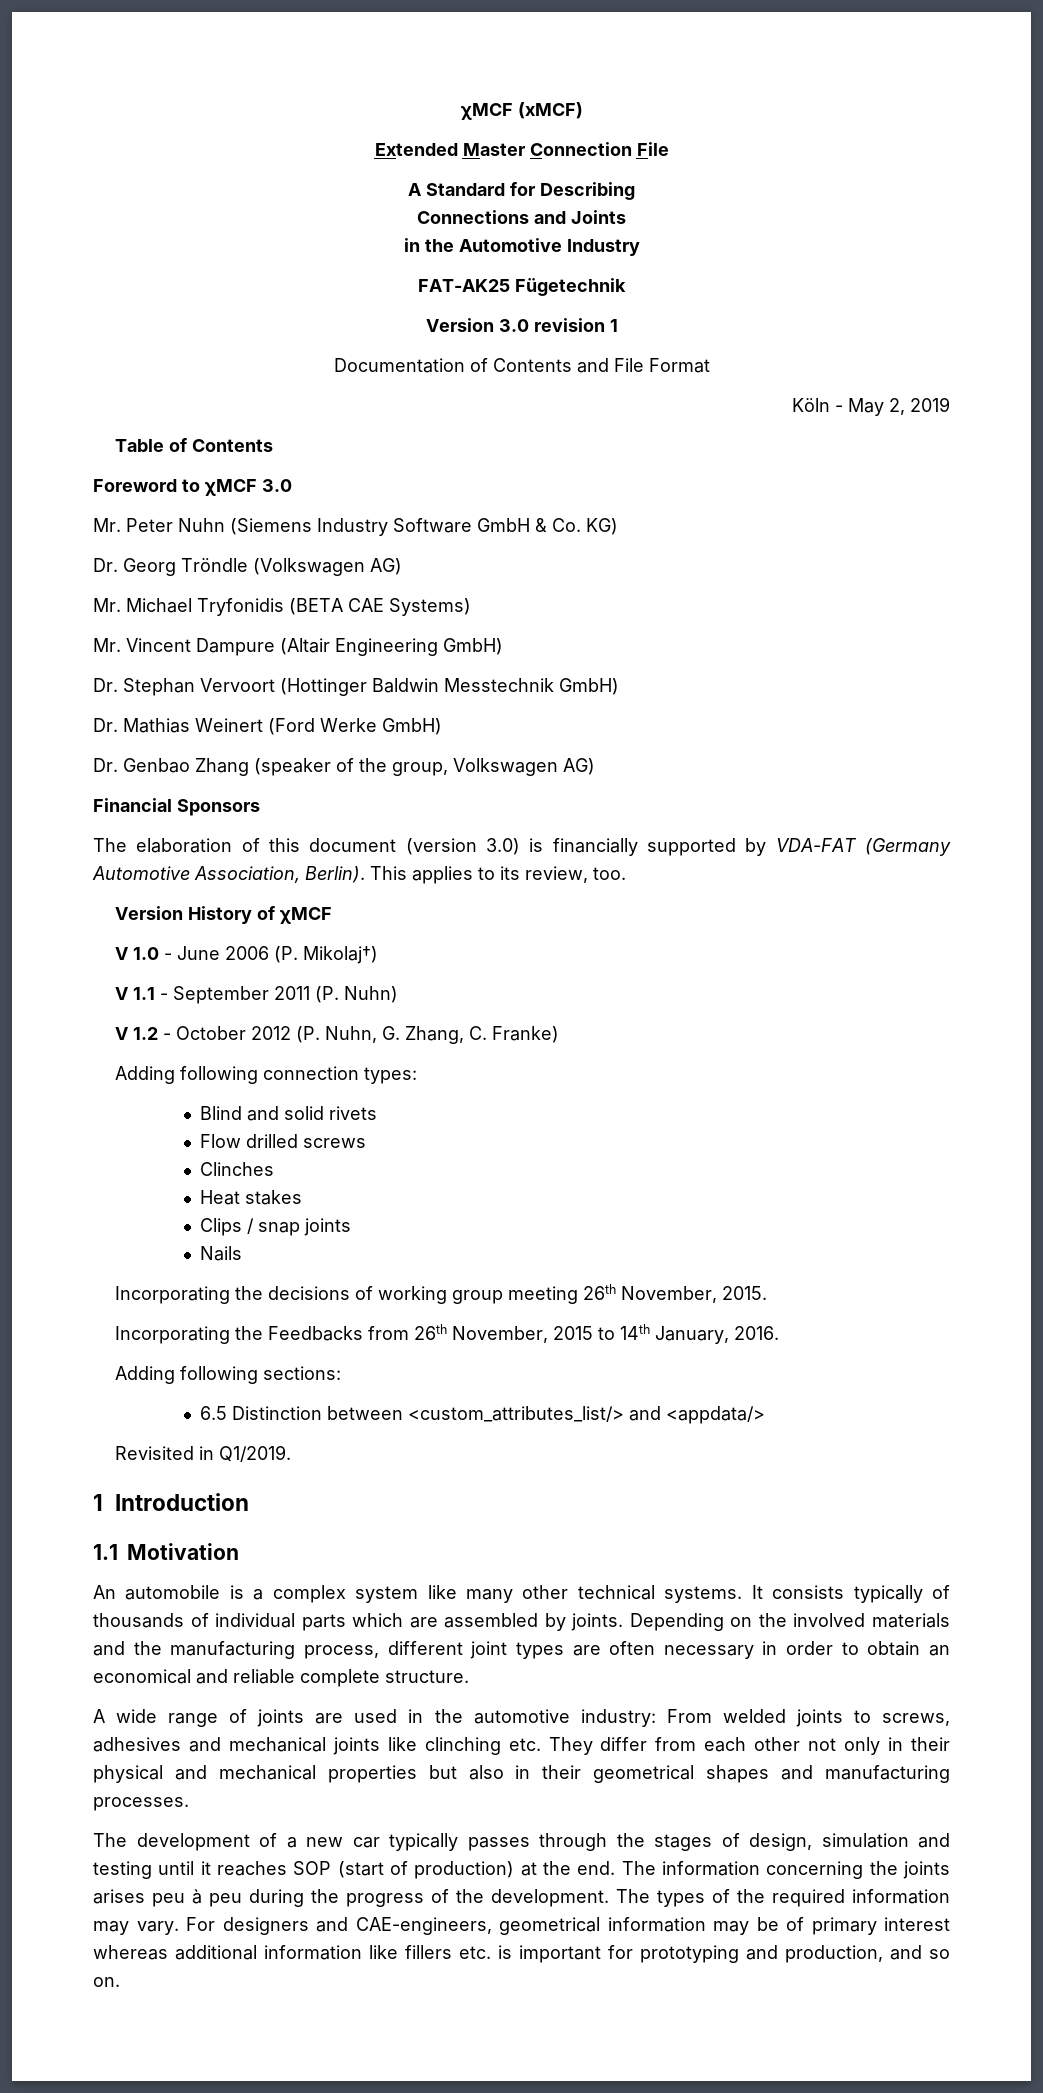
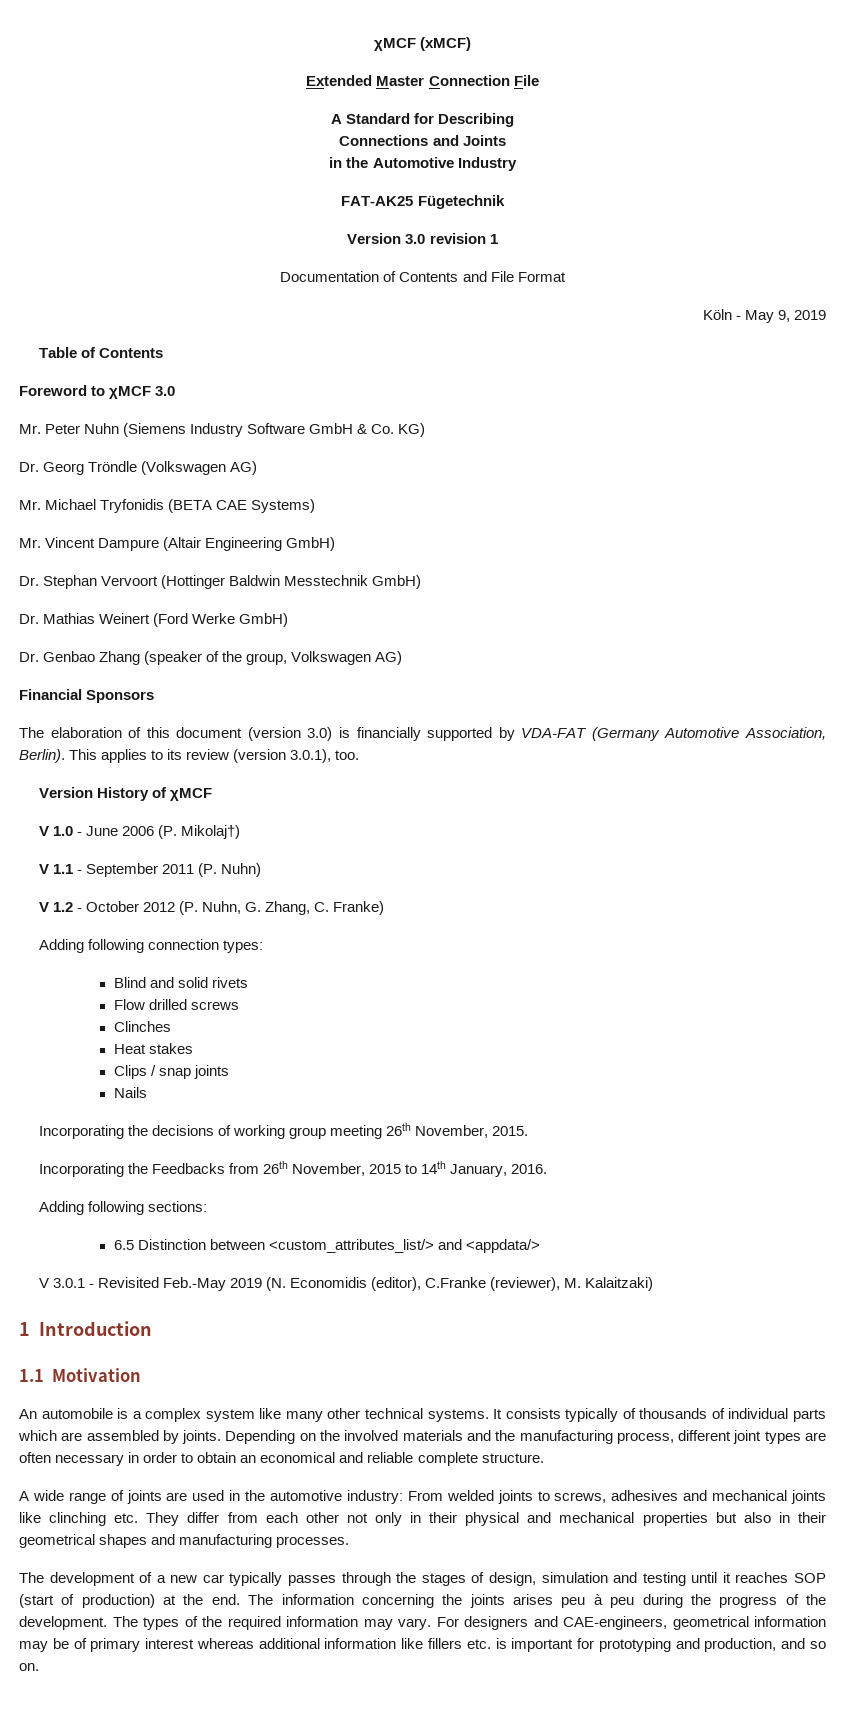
- Köln - May 2, 2019
+ Köln - May 9, 2019
- This applies to its review, too.
+ This applies to its review (version 3.0.1), too.
- Revisited in Q1/2019.
+ V 3.0.1 - Revisited Feb.-May 2019 (N. Economidis (editor), C.Franke (reviewer), M. Kalaitzaki)

